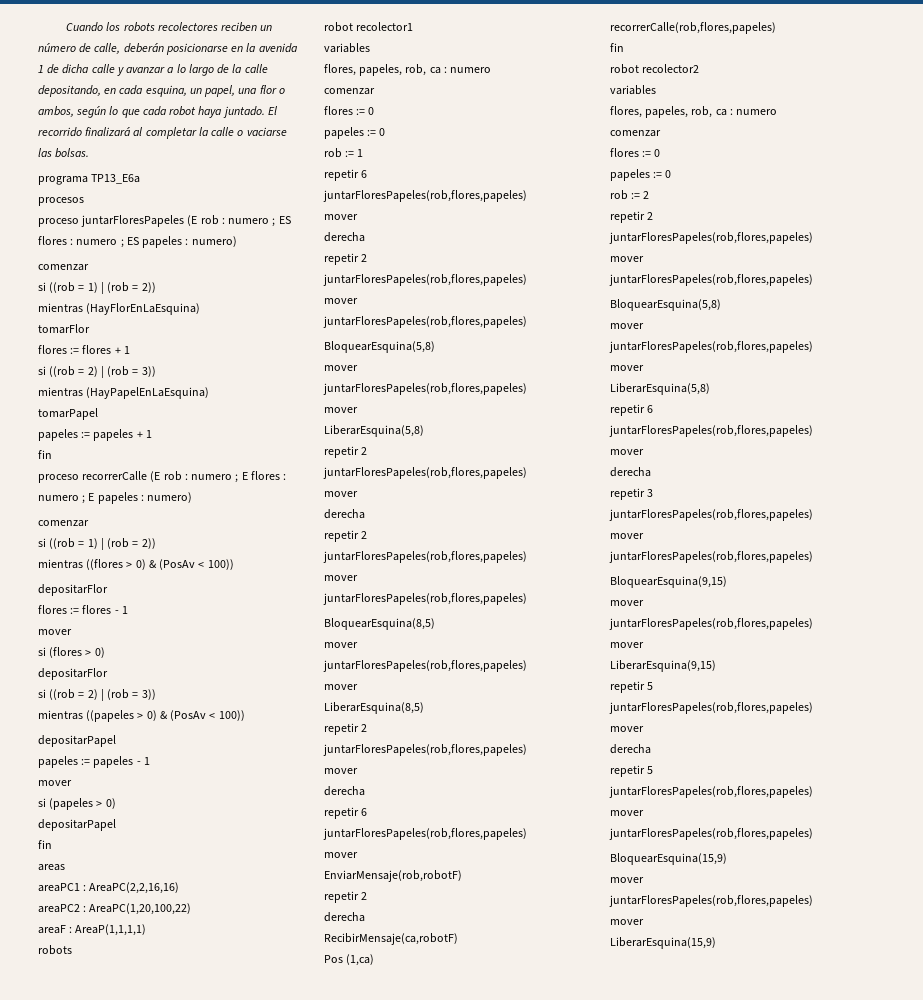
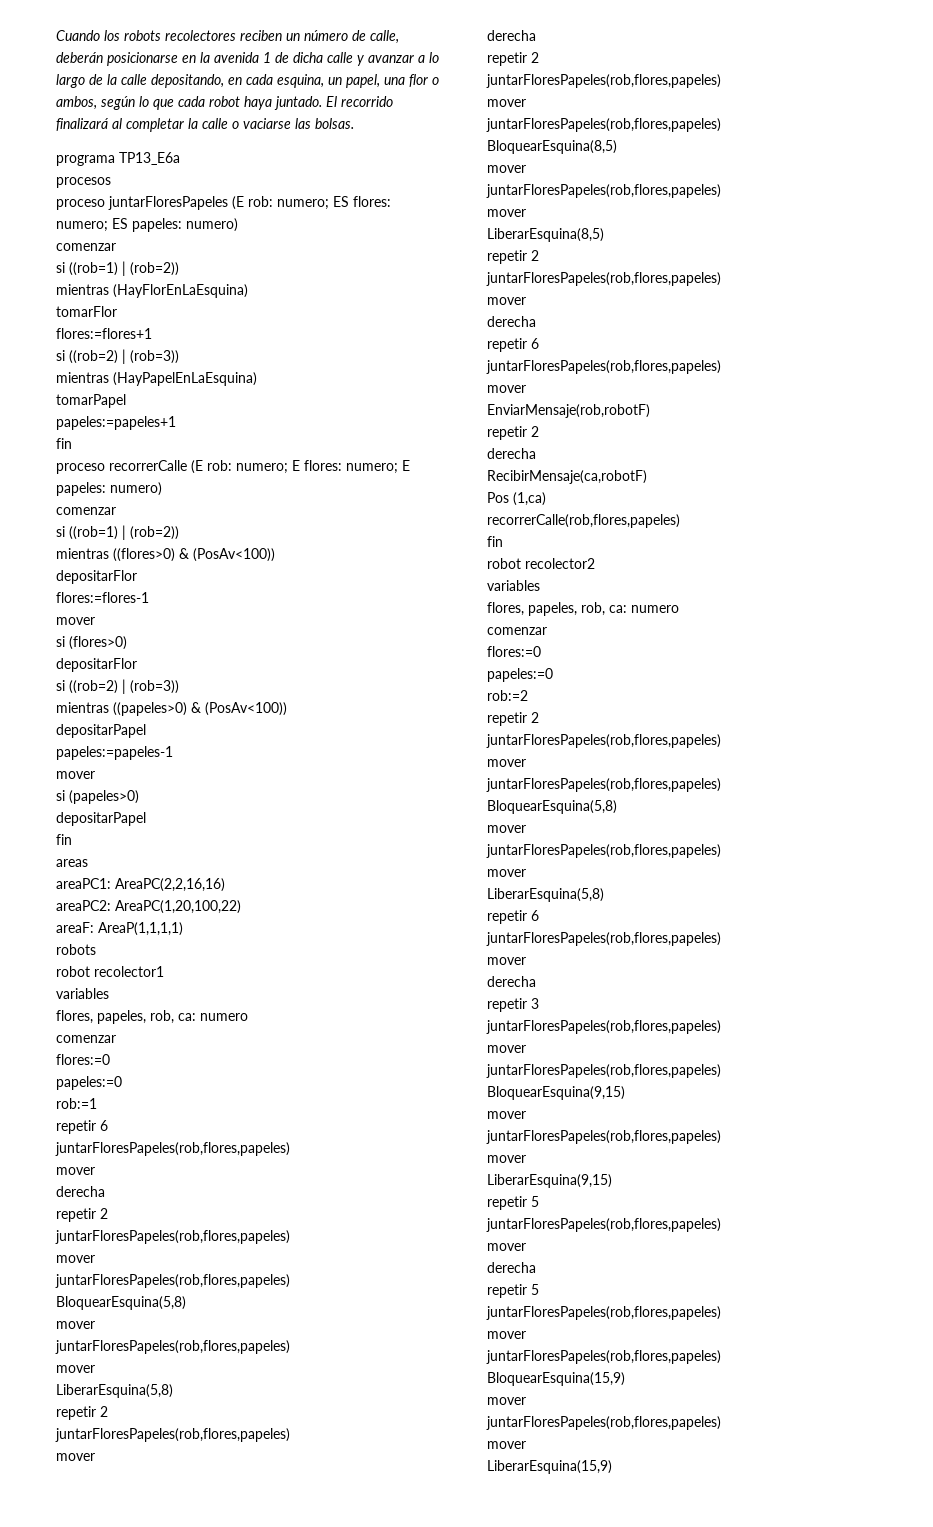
- proceso juntarFloresPapeles (E rob : numero ; ES flores : numero ; ES papeles : numero)
+ proceso juntarFloresPapeles (E rob: numero; ES flores: numero; ES papeles: numero)
  comenzar
- si ((rob = 1) | (rob = 2))
+ si ((rob=1) | (rob=2))
  mientras (HayFlorEnLaEsquina)
  tomarFlor
- flores := flores + 1
- si ((rob = 2) | (rob = 3))
+ flores:=flores+1
+ si ((rob=2) | (rob=3))
  mientras (HayPapelEnLaEsquina)
  tomarPapel
- papeles := papeles + 1
+ papeles:=papeles+1
  fin
- proceso recorrerCalle (E rob : numero ; E flores : numero ; E papeles : numero)
+ proceso recorrerCalle (E rob: numero; E flores: numero; E papeles: numero)
  comenzar
- si ((rob = 1) | (rob = 2))
- mientras ((flores > 0) & (PosAv < 100))
+ si ((rob=1) | (rob=2))
+ mientras ((flores>0) & (PosAv<100))
  depositarFlor
- flores := flores - 1
+ flores:=flores-1
  mover
- si (flores > 0)
+ si (flores>0)
  depositarFlor
- si ((rob = 2) | (rob = 3))
- mientras ((papeles > 0) & (PosAv < 100))
+ si ((rob=2) | (rob=3))
+ mientras ((papeles>0) & (PosAv<100))
  depositarPapel
- papeles := papeles - 1
+ papeles:=papeles-1
  mover
- si (papeles > 0)
+ si (papeles>0)
- areaPC1 : AreaPC(2,2,16,16)
+ areaPC1: AreaPC(2,2,16,16)
- areaPC2 : AreaPC(1,20,100,22)
+ areaPC2: AreaPC(1,20,100,22)
- areaF : AreaP(1,1,1,1)
+ areaF: AreaP(1,1,1,1)
  robot recolector1
  variables
- flores, papeles, rob, ca : numero
+ flores, papeles, rob, ca: numero
  comenzar
- flores := 0
- papeles := 0
- rob := 1
+ flores:=0
+ papeles:=0
+ rob:=1
  robot recolector2
  variables
- flores, papeles, rob, ca : numero
+ flores, papeles, rob, ca: numero
  comenzar
- flores := 0
- papeles := 0
- rob := 2
+ flores:=0
+ papeles:=0
+ rob:=2

